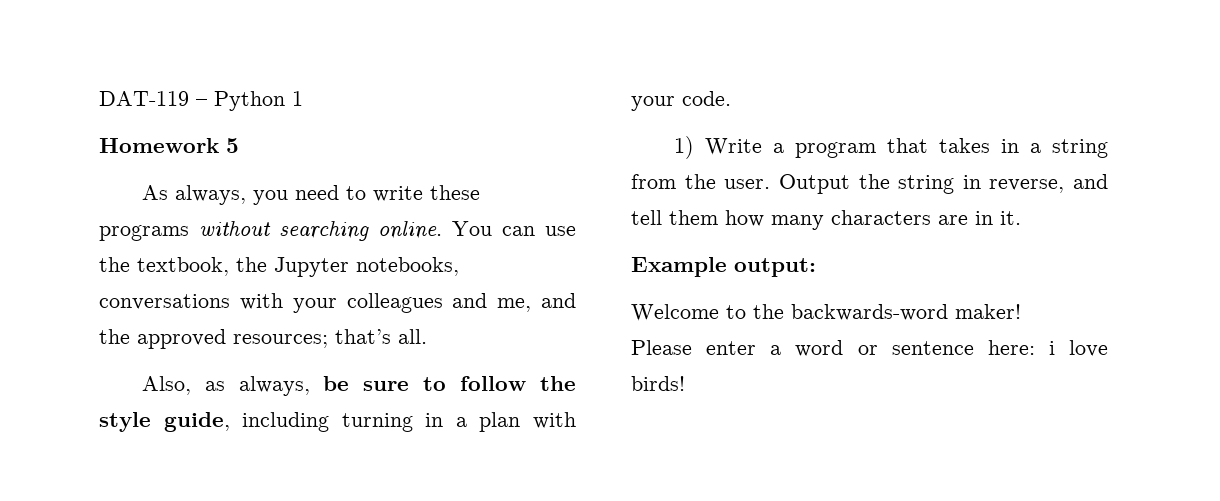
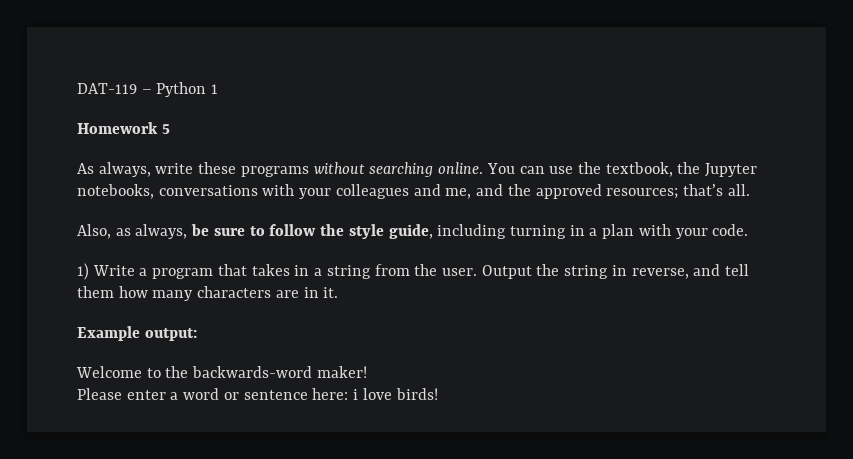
- As always, you need to write these programs without searching online.
+ As always, write these programs without searching online.

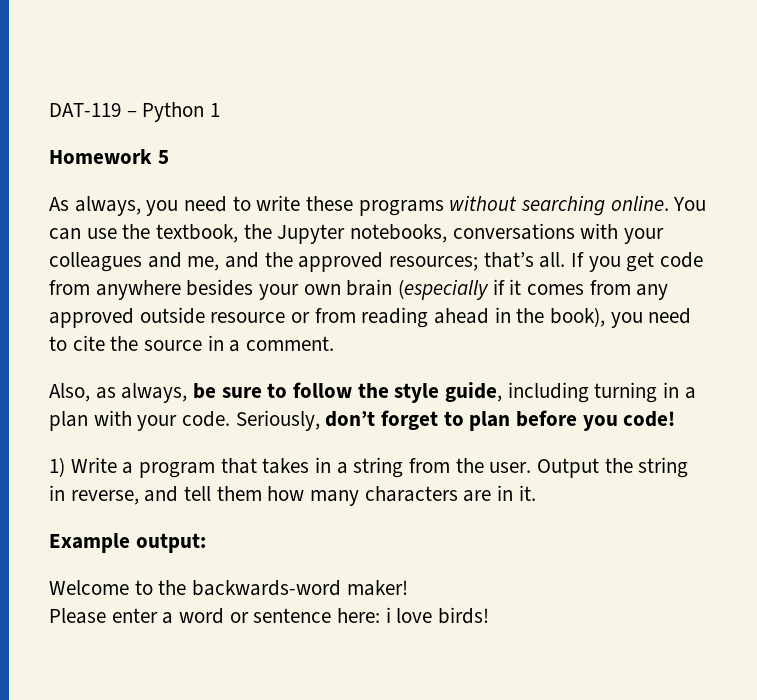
- As always, write these programs without searching online.
+ As always, you need to write these programs without searching online.
+ If you get code from anywhere besides your own brain (especially if it comes from any approved outside resource or from reading ahead in the book), you need to cite the source in a comment.
+ Seriously, don’t forget to plan before you code!

